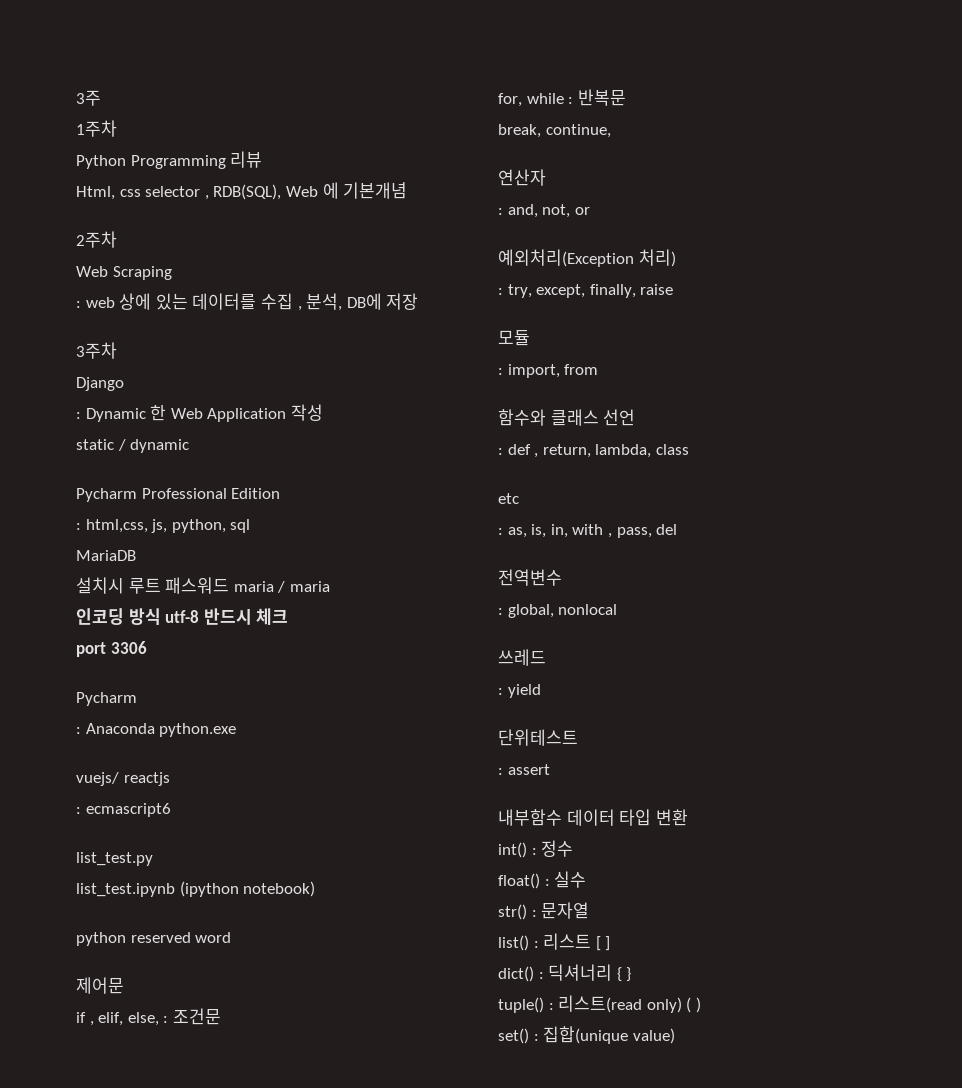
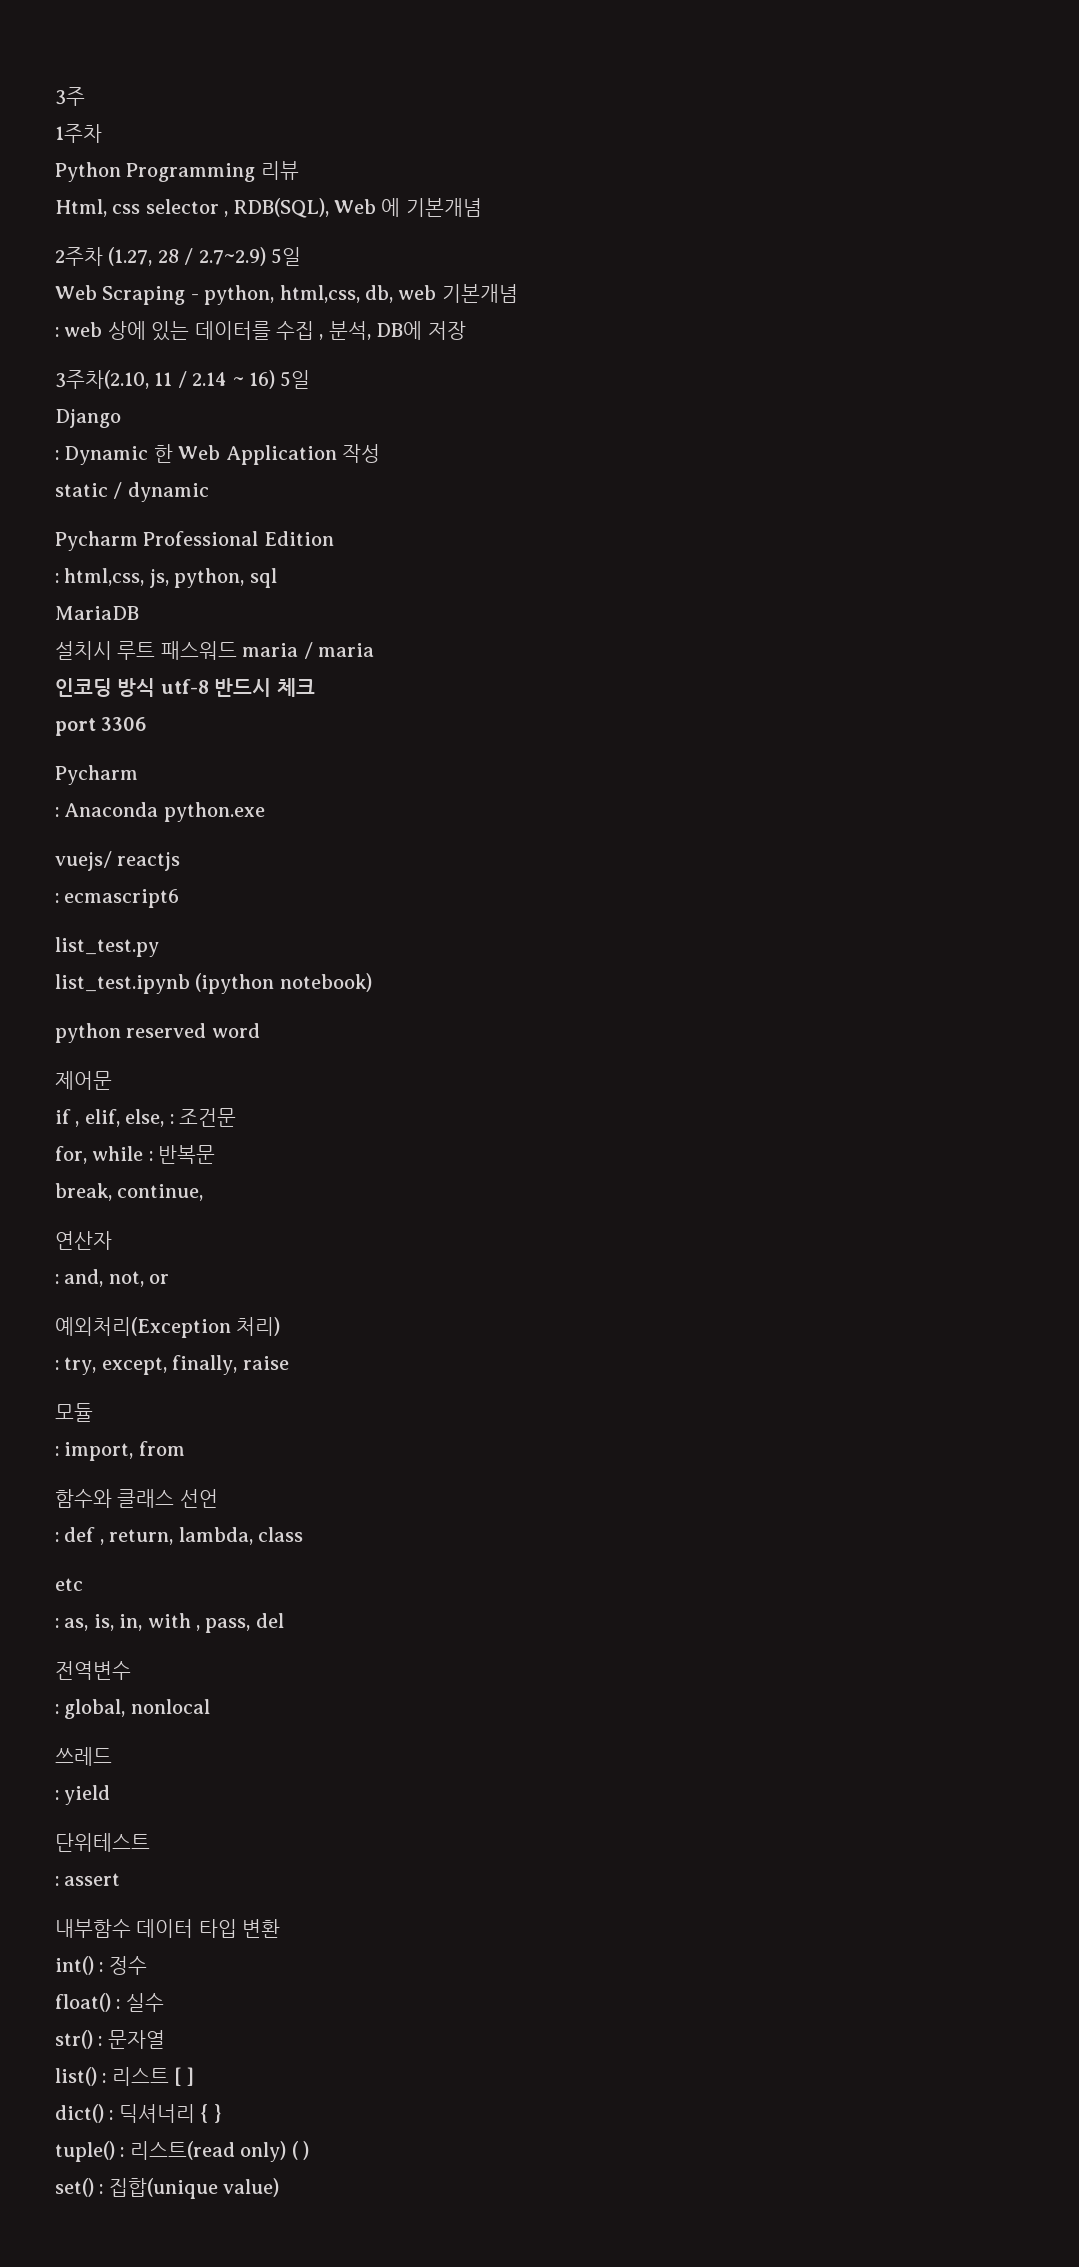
- 2주차
- Web Scraping
+ 2주차 (1.27, 28 / 2.7~2.9) 5일
+ Web Scraping - python, html,css, db, web 기본개념
- 3주차
+ 3주차(2.10, 11 / 2.14 ~ 16) 5일

